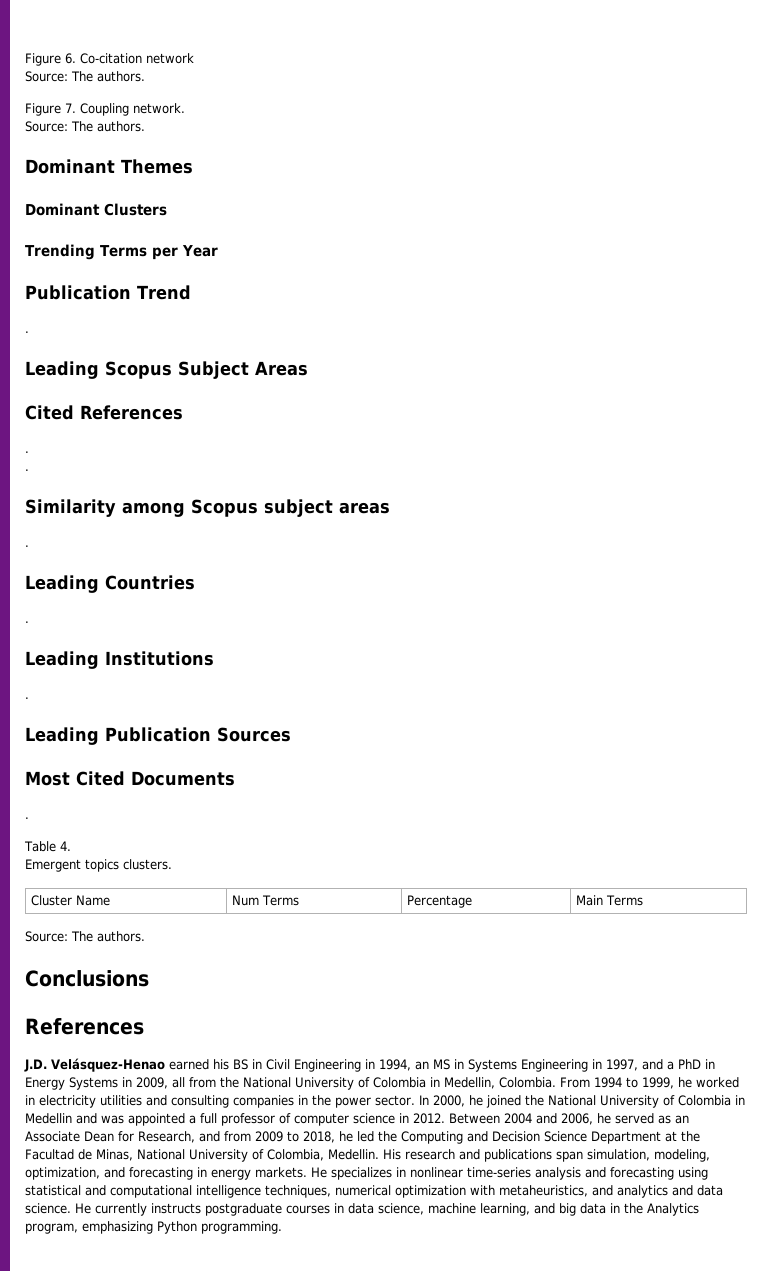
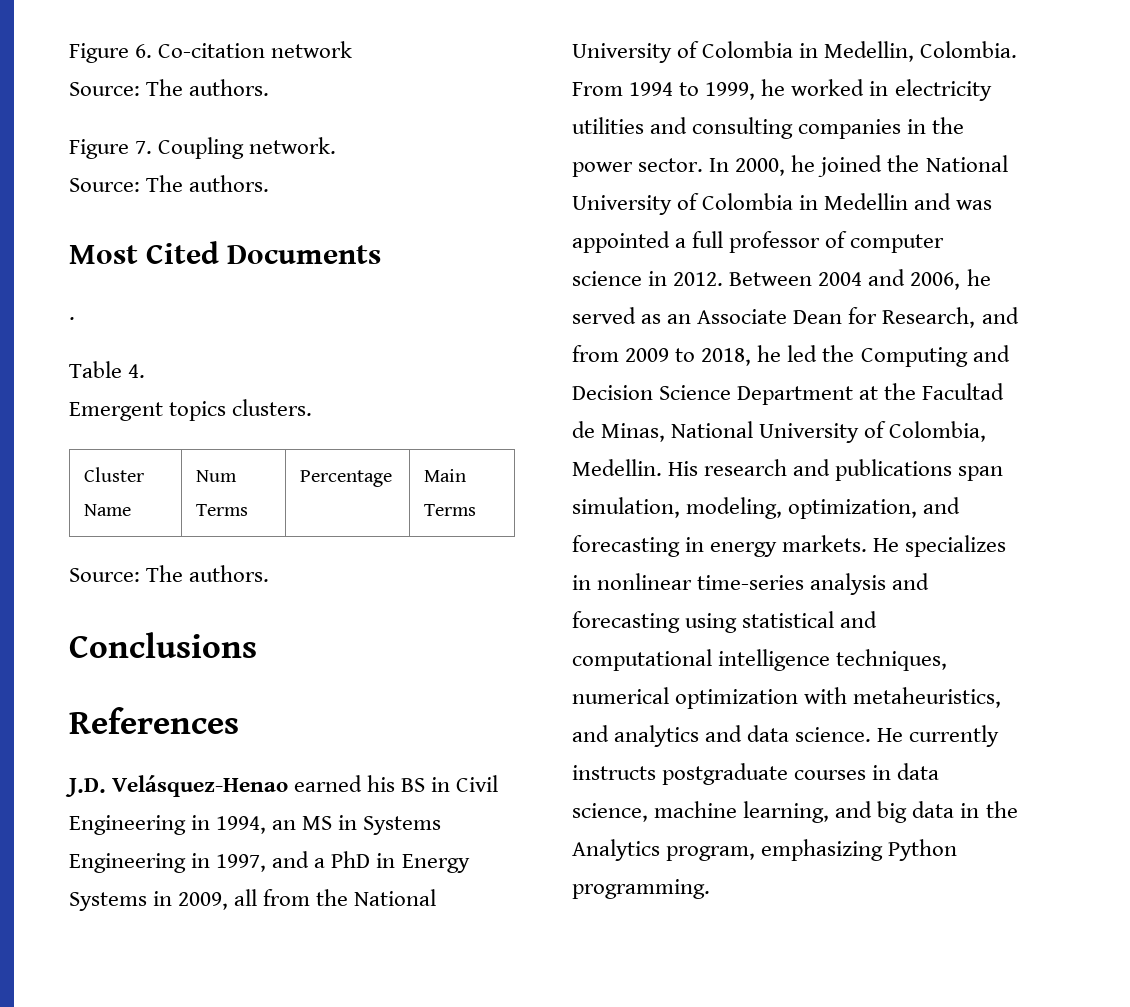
- Dominant Themes
- Dominant Clusters
- Trending Terms per Year
- Publication Trend
- .
- Leading Scopus Subject Areas
- Cited References
- .
- .
- Similarity among Scopus subject areas
- .
- Leading Countries
- .
- Leading Institutions
- .
- Leading Publication Sources

